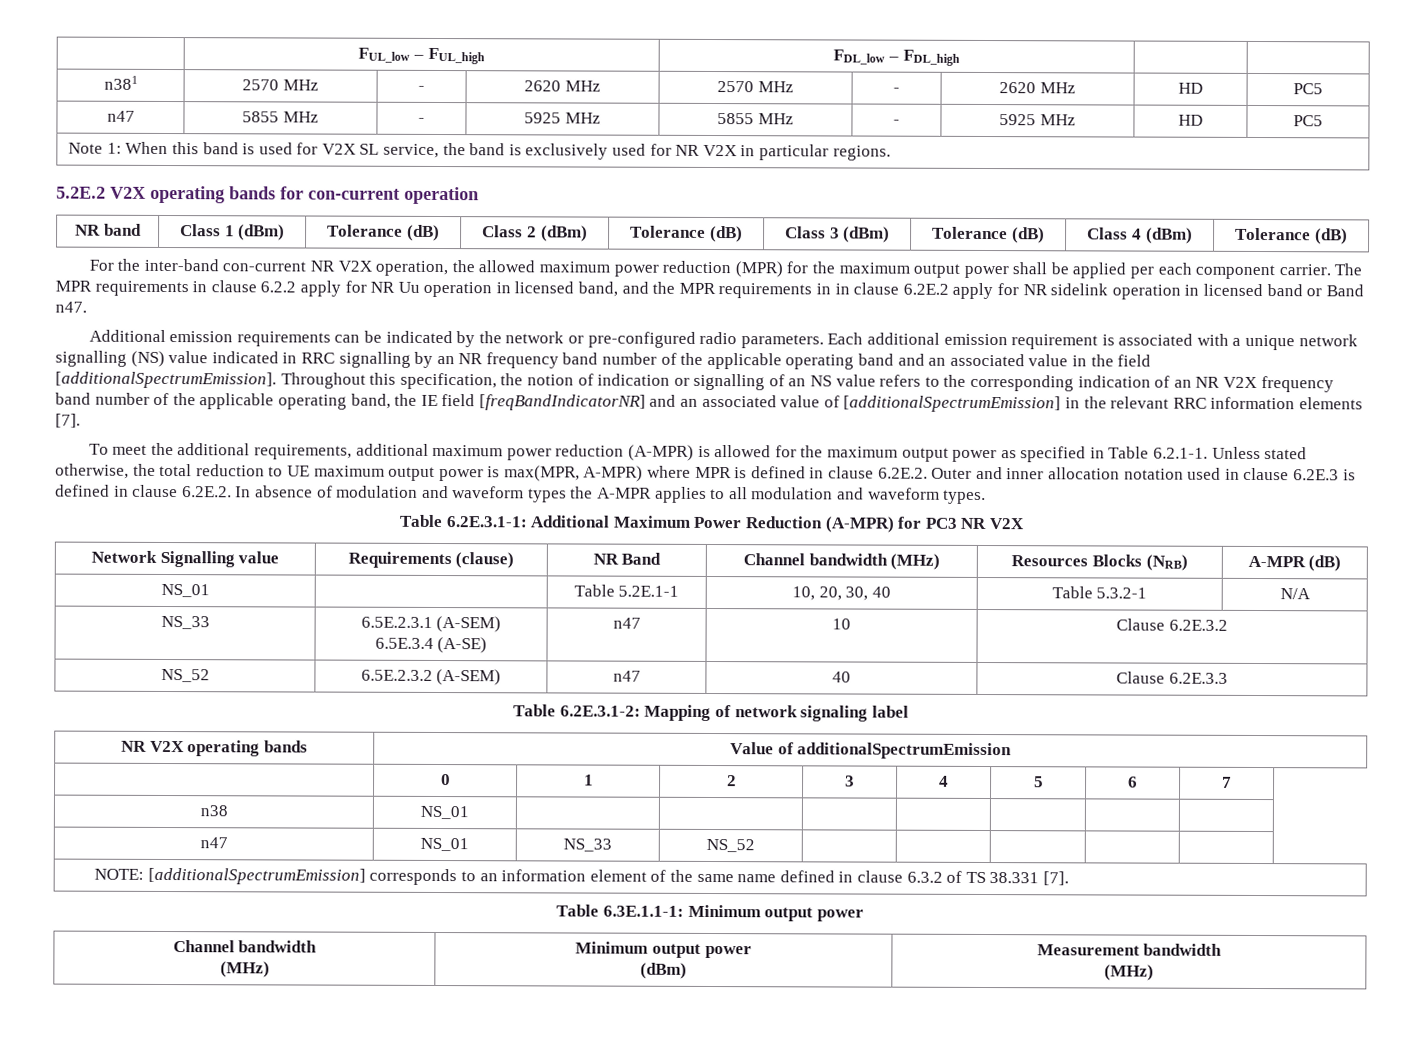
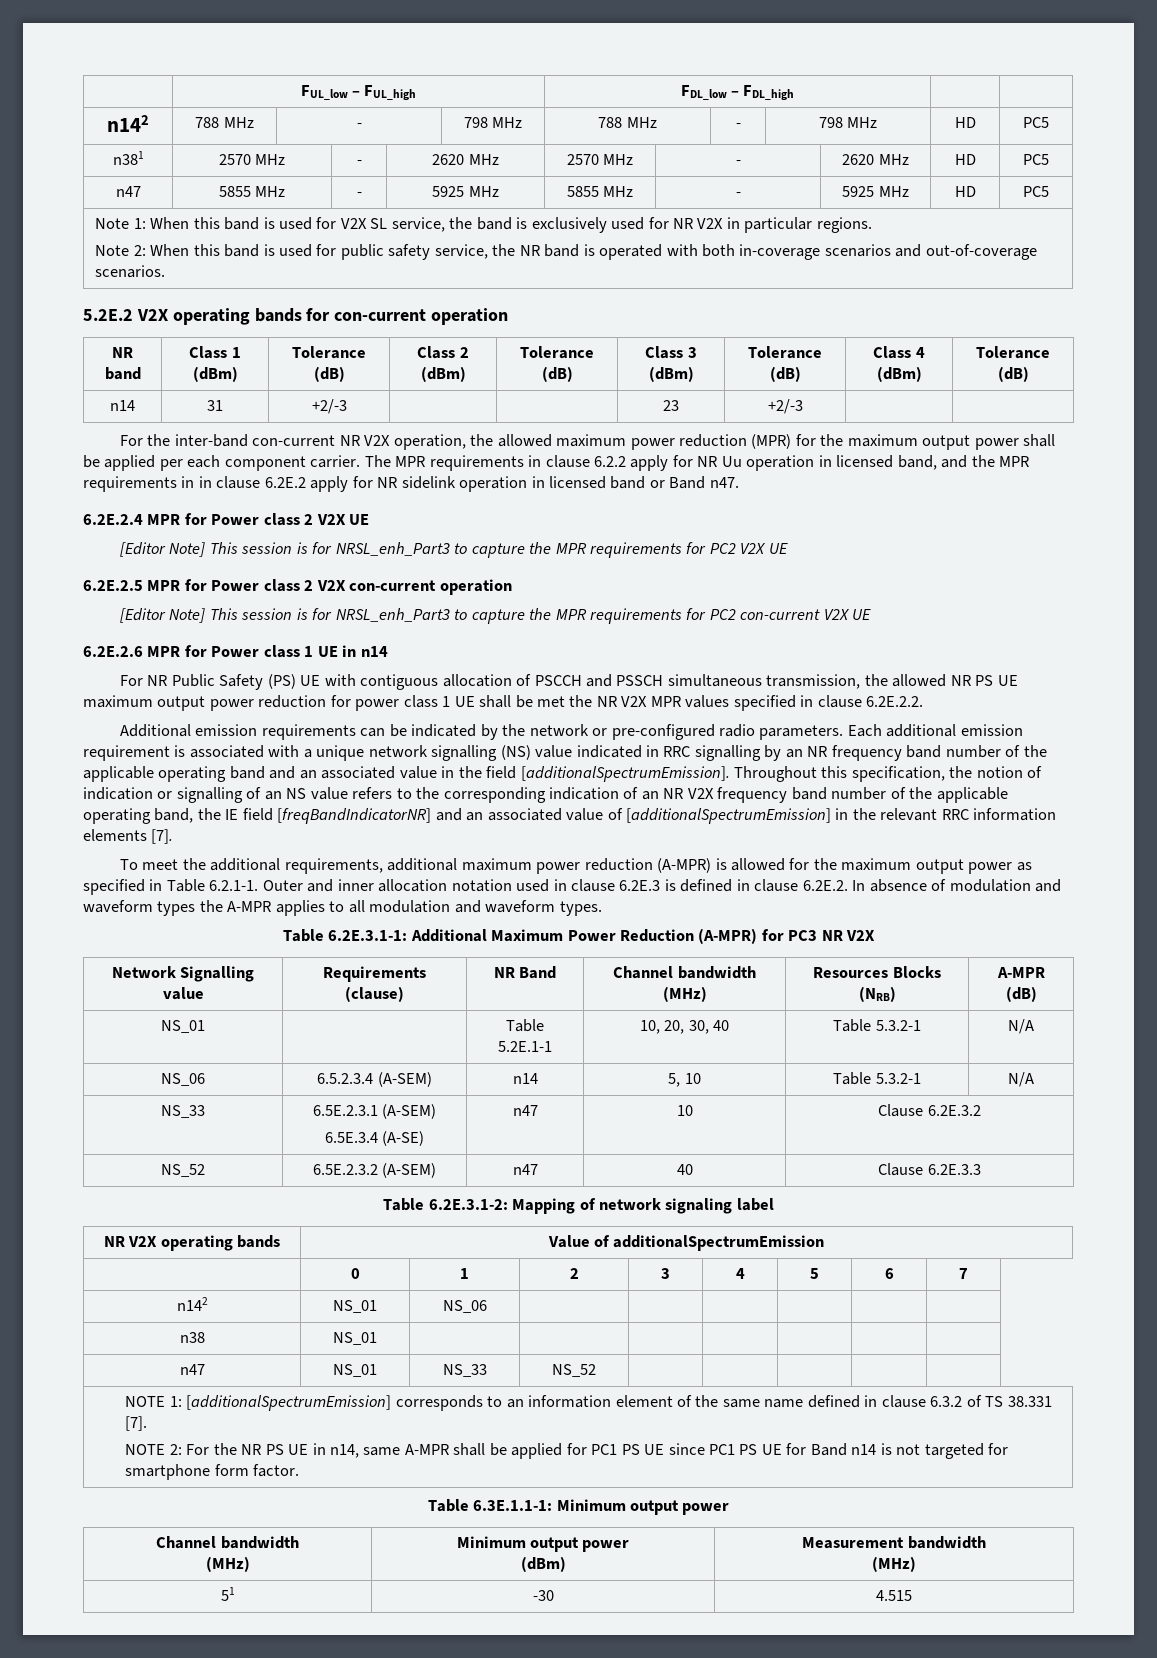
+ n142 | 788 MHz | - | 798 MHz | 788 MHz | - | 798 MHz | HD | PC5
+ Note 2: When this band is used for public safety service, the NR band is operated with both in-coverage scenarios and out-of-coverage scenarios.
+ n14 | 31 | +2/-3 | | | 23 | +2/-3 | |
+ 6.2E.2.4 MPR for Power class 2 V2X UE
+ [Editor Note] This session is for NRSL_enh_Part3 to capture the MPR requirements for PC2 V2X UE
+ 6.2E.2.5 MPR for Power class 2 V2X con-current operation
+ [Editor Note] This session is for NRSL_enh_Part3 to capture the MPR requirements for PC2 con-current V2X UE
+ 6.2E.2.6 MPR for Power class 1 UE in n14
+ For NR Public Safety (PS) UE with contiguous allocation of PSCCH and PSSCH simultaneous transmission, the allowed NR PS UE maximum output power reduction for power class 1 UE shall be met the NR V2X MPR values specified in clause 6.2E.2.2.
- To meet the additional requirements, additional maximum power reduction (A-MPR) is allowed for the maximum output power as specified in Table 6.2.1-1. Unless stated otherwise, the total reduction to UE maximum output power is max(MPR, A-MPR) where MPR is defined in clause 6.2E.2. Outer and inner allocation notation used in clause 6.2E.3 is defined in clause 6.2E.2. In absence of modulation and waveform types the A-MPR applies to all modulation and waveform types.
+ To meet the additional requirements, additional maximum power reduction (A-MPR) is allowed for the maximum output power as specified in Table 6.2.1-1. Outer and inner allocation notation used in clause 6.2E.3 is defined in clause 6.2E.2. In absence of modulation and waveform types the A-MPR applies to all modulation and waveform types.
+ NS_06 | 6.5.2.3.4 (A-SEM) | n14 | 5, 10 | Table 5.3.2-1 | N/A
+ n142 | NS_01 | NS_06 | | | | | |
- NOTE: [additionalSpectrumEmission] corresponds to an information element of the same name defined in clause 6.3.2 of TS 38.331 [7].
+ NOTE 1: [additionalSpectrumEmission] corresponds to an information element of the same name defined in clause 6.3.2 of TS 38.331 [7].
+ NOTE 2: For the NR PS UE in n14, same A-MPR shall be applied for PC1 PS UE since PC1 PS UE for Band n14 is not targeted for smartphone form factor.
+ 51 | -30 | 4.515

